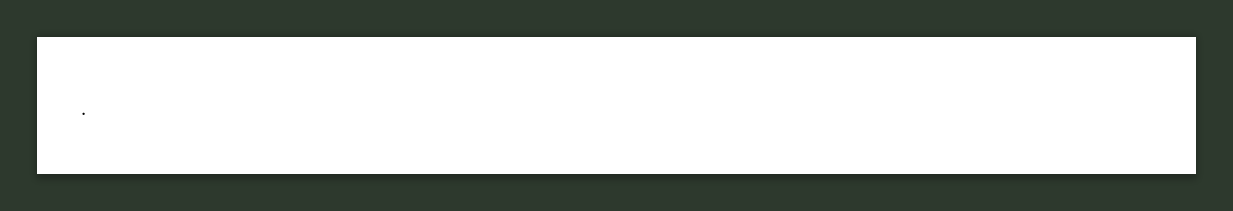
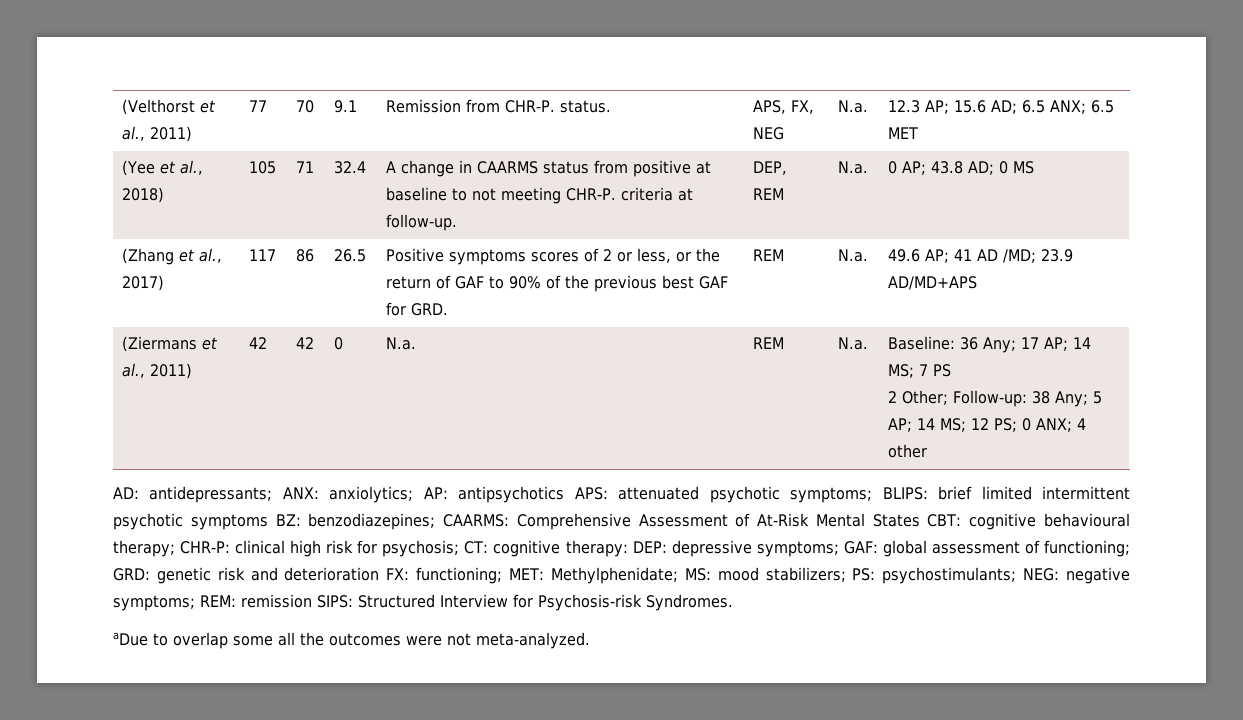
- .
+ (Velthorst et al., 2011) | 77 | 70 | 9.1 | Remission from CHR-P. status. | APS, FX, NEG | N.a. | 12.3 AP; 15.6 AD; 6.5 ANX; 6.5 MET
+ (Yee et al., 2018) | 105 | 71 | 32.4 | A change in CAARMS status from positive at baseline to not meeting CHR-P. criteria at follow-up. | DEP, REM | N.a. | 0 AP; 43.8 AD; 0 MS
+ (Zhang et al., 2017) | 117 | 86 | 26.5 | Positive symptoms scores of 2 or less, or the return of GAF to 90% of the previous best GAF for GRD. | REM | N.a. | 49.6 AP; 41 AD /MD; 23.9 AD/MD+APS
+ (Ziermans et al., 2011) | 42 | 42 | 0 | N.a. | REM | N.a. | Baseline: 36 Any; 17 AP; 14 MS; 7 PS
+ 2 Other; Follow-up: 38 Any; 5 AP; 14 MS; 12 PS; 0 ANX; 4 other
+ AD: antidepressants; ANX: anxiolytics; AP: antipsychotics APS: attenuated psychotic symptoms; BLIPS: brief limited intermittent psychotic symptoms BZ: benzodiazepines; CAARMS: Comprehensive Assessment of At-Risk Mental States CBT: cognitive behavioural therapy; CHR-P: clinical high risk for psychosis; CT: cognitive therapy: DEP: depressive symptoms; GAF: global assessment of functioning; GRD: genetic risk and deterioration FX: functioning; MET: Methylphenidate; MS: mood stabilizers; PS: psychostimulants; NEG: negative symptoms; REM: remission SIPS: Structured Interview for Psychosis-risk Syndromes.
+ aDue to overlap some all the outcomes were not meta-analyzed.

